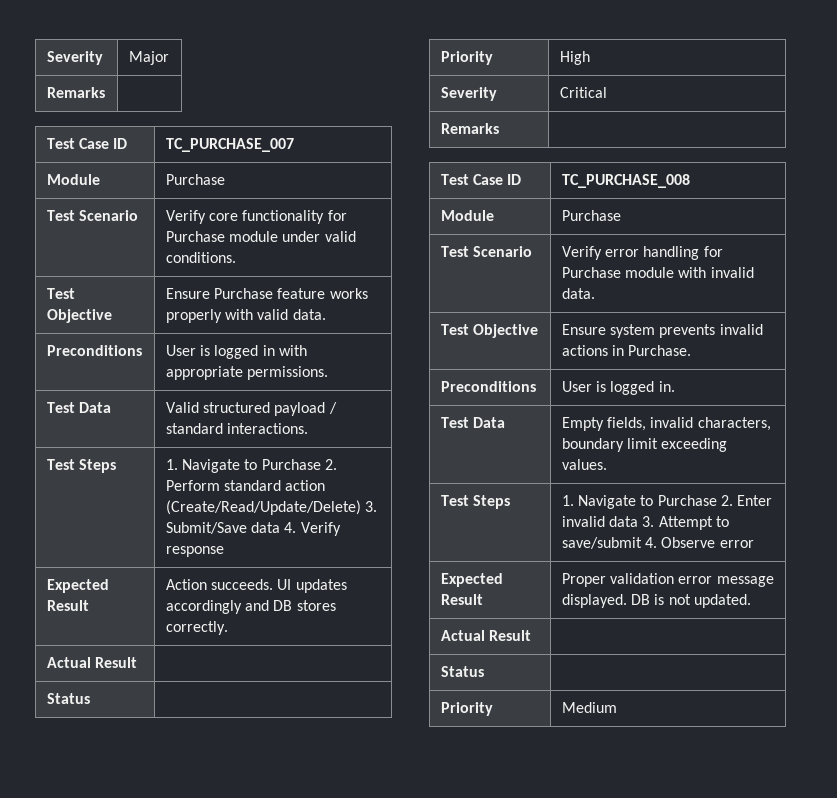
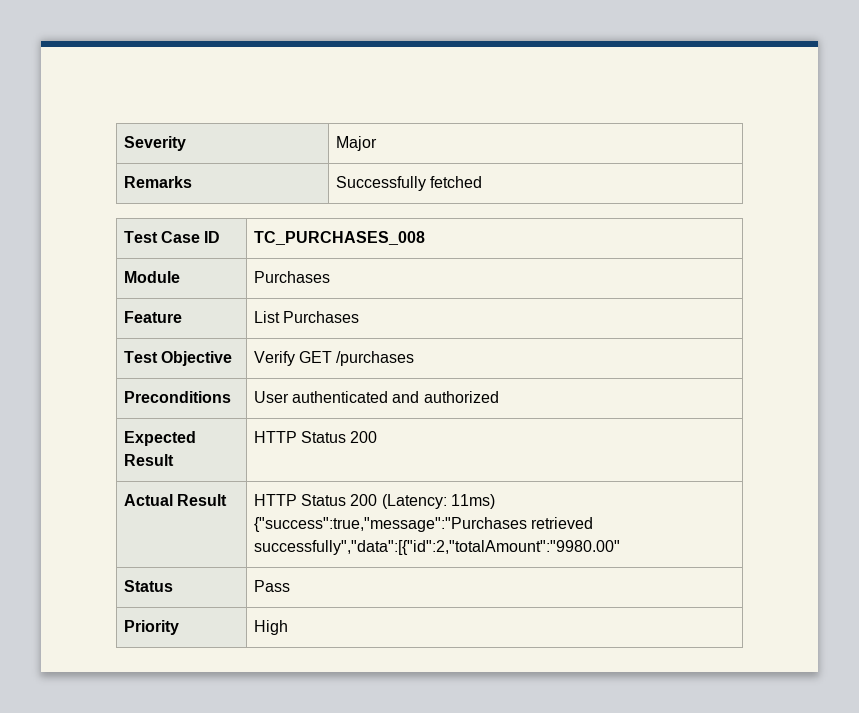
  Severity | Major
- Remarks |
- Test Case ID | TC_PURCHASE_007
- Module | Purchase
- Test Scenario | Verify core functionality for Purchase module under valid conditions.
- Test Objective | Ensure Purchase feature works properly with valid data.
- Preconditions | User is logged in with appropriate permissions.
- Test Data | Valid structured payload / standard interactions.
- Test Steps | 1. Navigate to Purchase 2. Perform standard action (Create/Read/Update/Delete) 3. Submit/Save data 4. Verify response
- Expected Result | Action succeeds. UI updates accordingly and DB stores correctly.
- Actual Result |
- Status |
+ Remarks | Successfully fetched
+ Test Case ID | TC_PURCHASES_008
+ Module | Purchases
+ Feature | List Purchases
+ Test Objective | Verify GET /purchases
+ Preconditions | User authenticated and authorized
+ Expected Result | HTTP Status 200
+ Actual Result | HTTP Status 200 (Latency: 11ms) {"success":true,"message":"Purchases retrieved successfully","data":[{"id":2,"totalAmount":"9980.00"
+ Status | Pass
- Severity | Critical
- Remarks |
- Test Case ID | TC_PURCHASE_008
- Module | Purchase
- Test Scenario | Verify error handling for Purchase module with invalid data.
- Test Objective | Ensure system prevents invalid actions in Purchase.
- Preconditions | User is logged in.
- Test Data | Empty fields, invalid characters, boundary limit exceeding values.
- Test Steps | 1. Navigate to Purchase 2. Enter invalid data 3. Attempt to save/submit 4. Observe error
- Expected Result | Proper validation error message displayed. DB is not updated.
- Actual Result |
- Status |
- Priority | Medium

